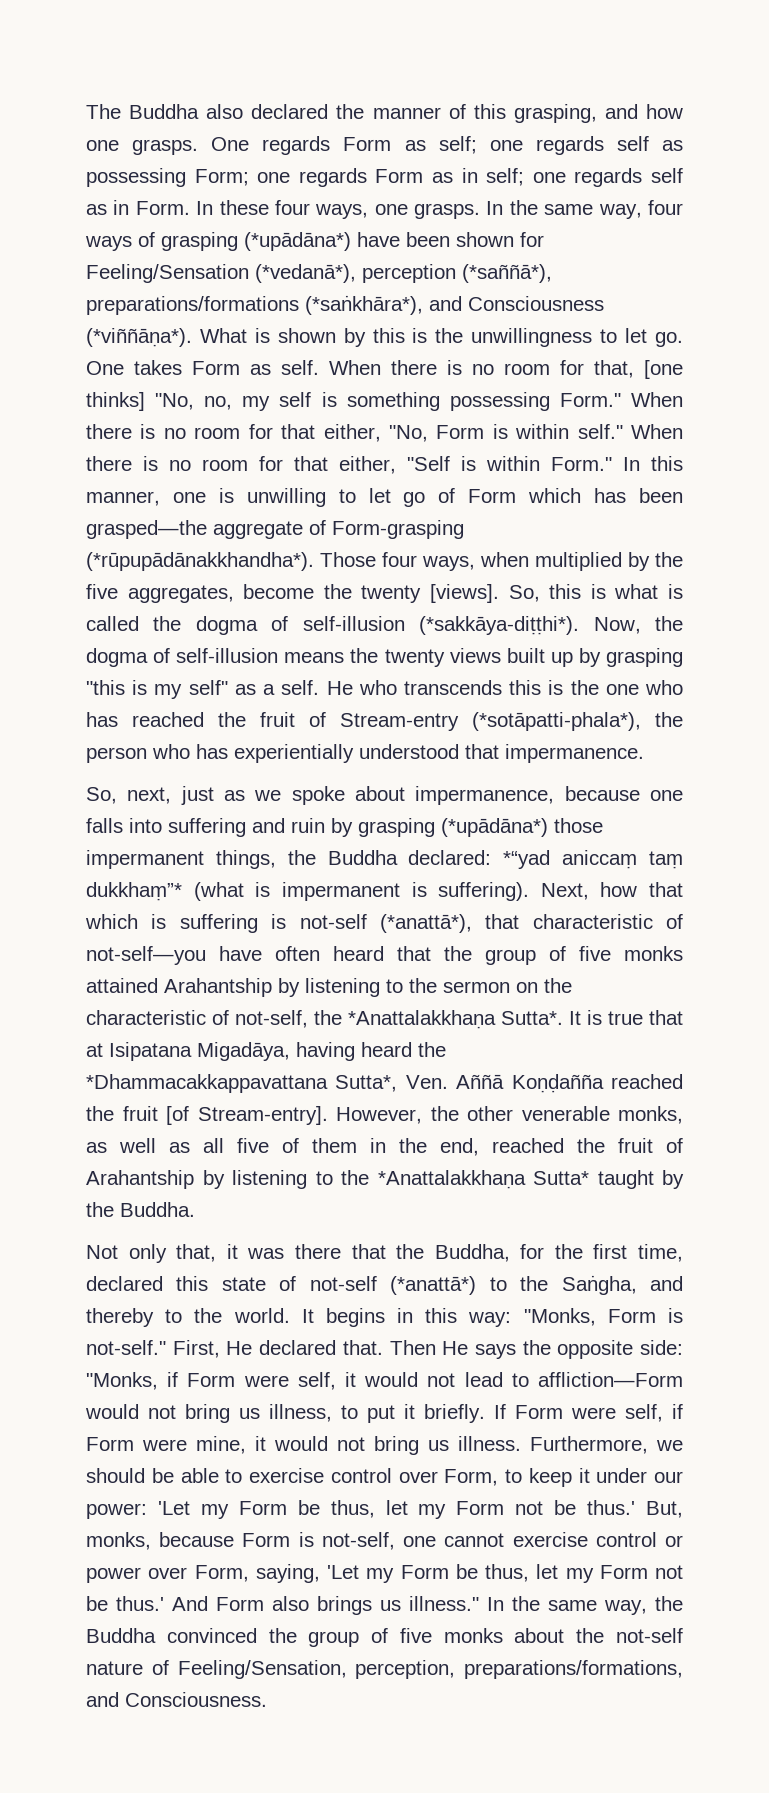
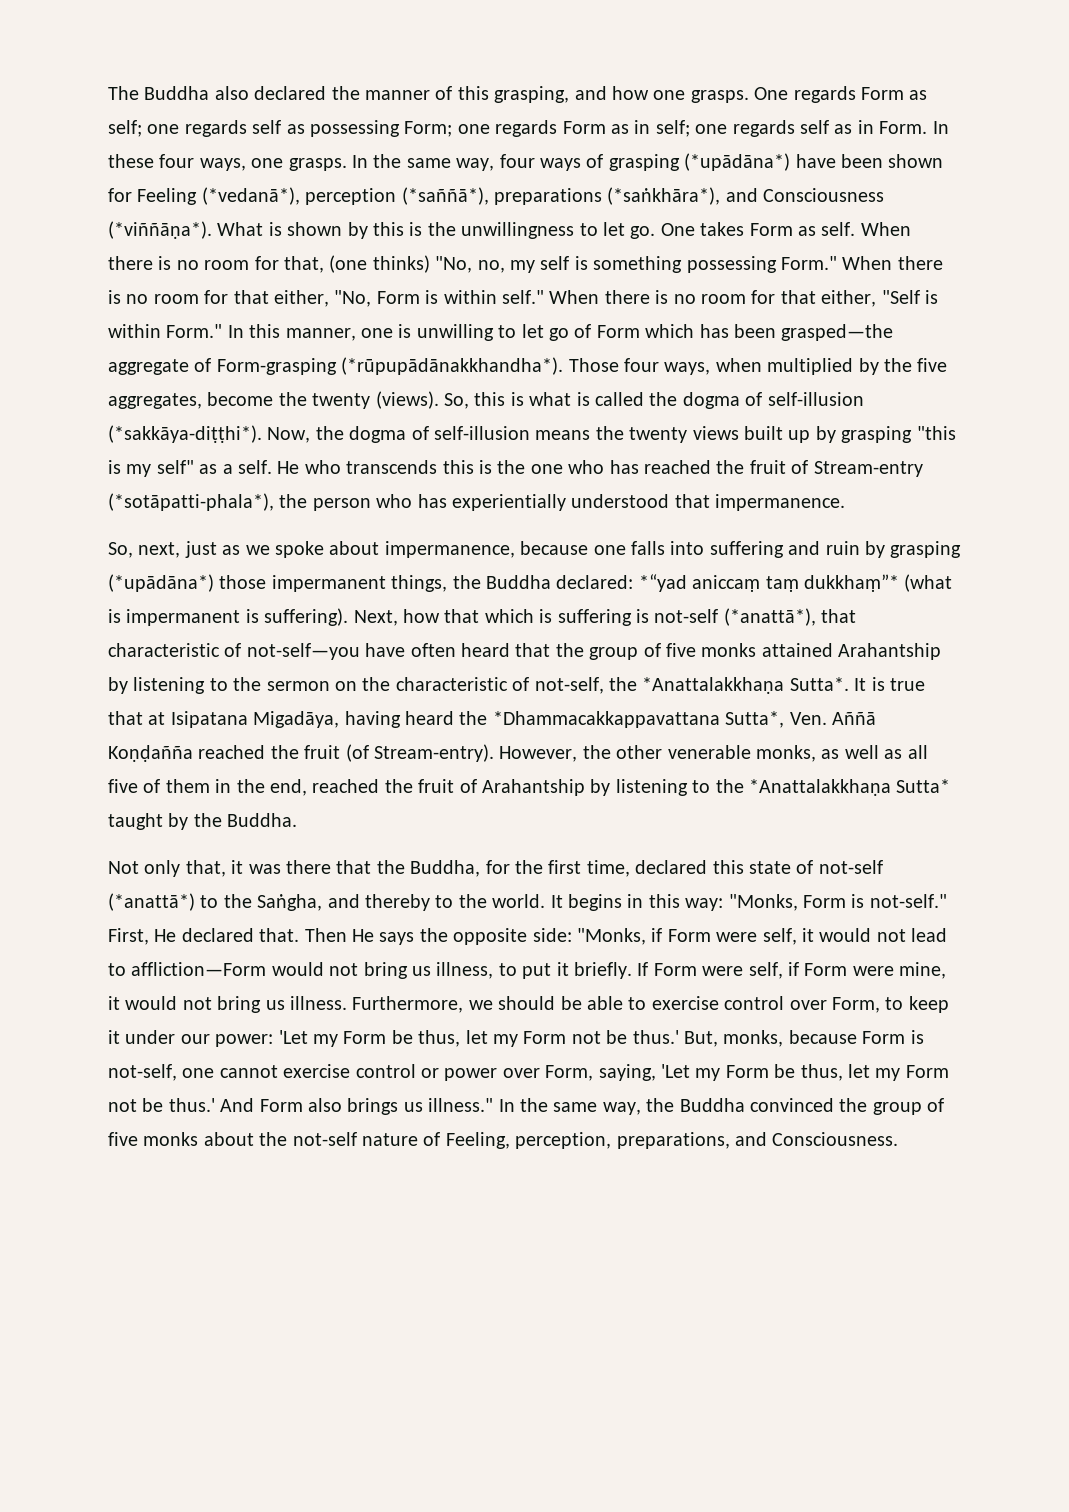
- In the same way, four ways of grasping (*upādāna*) have been shown for Feeling/Sensation (*vedanā*), perception (*saññā*), preparations/formations (*saṅkhāra*), and Consciousness (*viññāṇa*).
+ In the same way, four ways of grasping (*upādāna*) have been shown for Feeling (*vedanā*), perception (*saññā*), preparations (*saṅkhāra*), and Consciousness (*viññāṇa*).
- When there is no room for that, [one thinks] "No, no, my self is something possessing Form."
+ When there is no room for that, (one thinks) "No, no, my self is something possessing Form."
- Those four ways, when multiplied by the five aggregates, become the twenty [views].
+ Those four ways, when multiplied by the five aggregates, become the twenty (views).
- It is true that at Isipatana Migadāya, having heard the *Dhammacakkappavattana Sutta*, Ven. Aññā Koṇḍañña reached the fruit [of Stream-entry].
+ It is true that at Isipatana Migadāya, having heard the *Dhammacakkappavattana Sutta*, Ven. Aññā Koṇḍañña reached the fruit (of Stream-entry).
- In the same way, the Buddha convinced the group of five monks about the not-self nature of Feeling/Sensation, perception, preparations/formations, and Consciousness.
+ In the same way, the Buddha convinced the group of five monks about the not-self nature of Feeling, perception, preparations, and Consciousness.

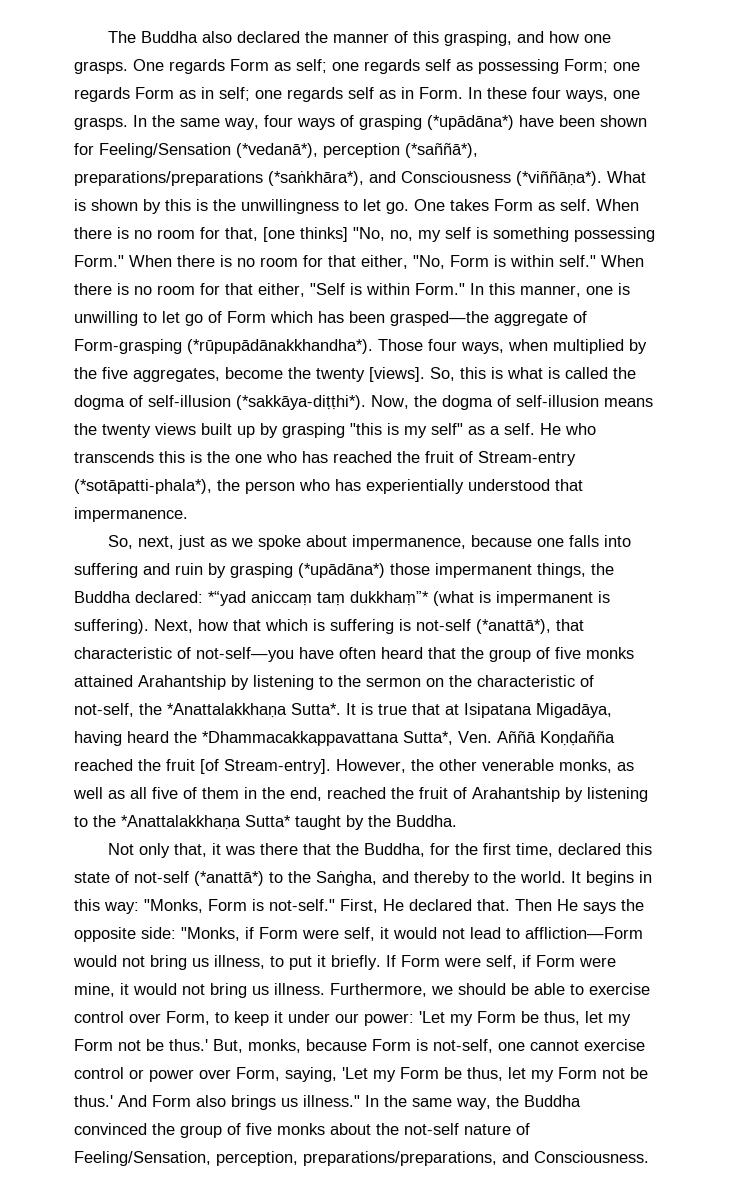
- In the same way, four ways of grasping (*upādāna*) have been shown for Feeling (*vedanā*), perception (*saññā*), preparations (*saṅkhāra*), and Consciousness (*viññāṇa*).
+ In the same way, four ways of grasping (*upādāna*) have been shown for Feeling/Sensation (*vedanā*), perception (*saññā*), preparations/preparations (*saṅkhāra*), and Consciousness (*viññāṇa*).
- When there is no room for that, (one thinks) "No, no, my self is something possessing Form."
+ When there is no room for that, [one thinks] "No, no, my self is something possessing Form."
- Those four ways, when multiplied by the five aggregates, become the twenty (views).
+ Those four ways, when multiplied by the five aggregates, become the twenty [views].
- It is true that at Isipatana Migadāya, having heard the *Dhammacakkappavattana Sutta*, Ven. Aññā Koṇḍañña reached the fruit (of Stream-entry).
+ It is true that at Isipatana Migadāya, having heard the *Dhammacakkappavattana Sutta*, Ven. Aññā Koṇḍañña reached the fruit [of Stream-entry].
- In the same way, the Buddha convinced the group of five monks about the not-self nature of Feeling, perception, preparations, and Consciousness.
+ In the same way, the Buddha convinced the group of five monks about the not-self nature of Feeling/Sensation, perception, preparations/preparations, and Consciousness.

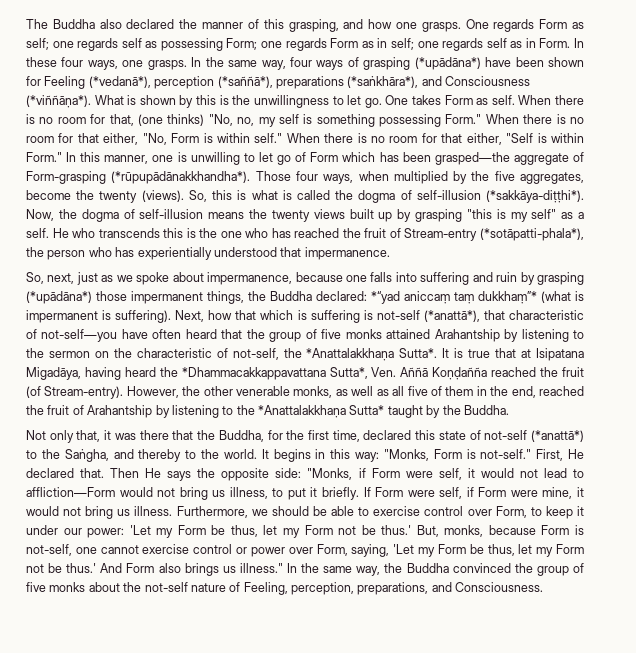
- In the same way, four ways of grasping (*upādāna*) have been shown for Feeling/Sensation (*vedanā*), perception (*saññā*), preparations/preparations (*saṅkhāra*), and Consciousness (*viññāṇa*).
+ In the same way, four ways of grasping (*upādāna*) have been shown for Feeling (*vedanā*), perception (*saññā*), preparations (*saṅkhāra*), and Consciousness (*viññāṇa*).
- When there is no room for that, [one thinks] "No, no, my self is something possessing Form."
+ When there is no room for that, (one thinks) "No, no, my self is something possessing Form."
- Those four ways, when multiplied by the five aggregates, become the twenty [views].
+ Those four ways, when multiplied by the five aggregates, become the twenty (views).
- It is true that at Isipatana Migadāya, having heard the *Dhammacakkappavattana Sutta*, Ven. Aññā Koṇḍañña reached the fruit [of Stream-entry].
+ It is true that at Isipatana Migadāya, having heard the *Dhammacakkappavattana Sutta*, Ven. Aññā Koṇḍañña reached the fruit (of Stream-entry).
- In the same way, the Buddha convinced the group of five monks about the not-self nature of Feeling/Sensation, perception, preparations/preparations, and Consciousness.
+ In the same way, the Buddha convinced the group of five monks about the not-self nature of Feeling, perception, preparations, and Consciousness.

